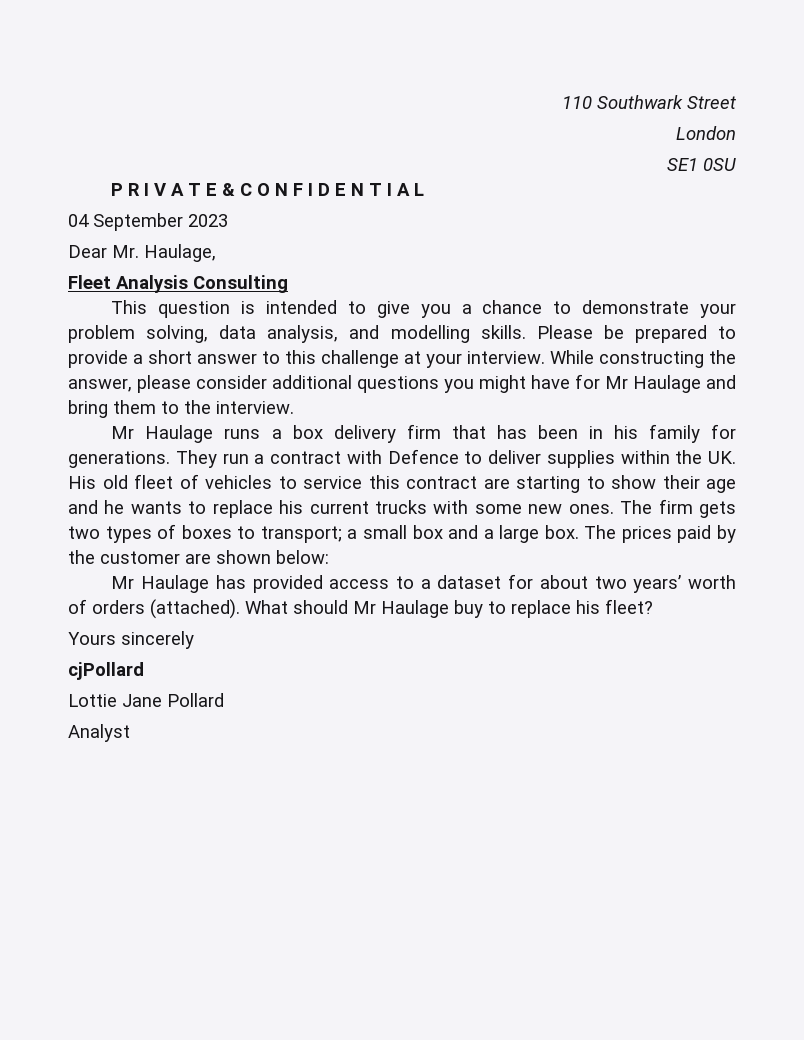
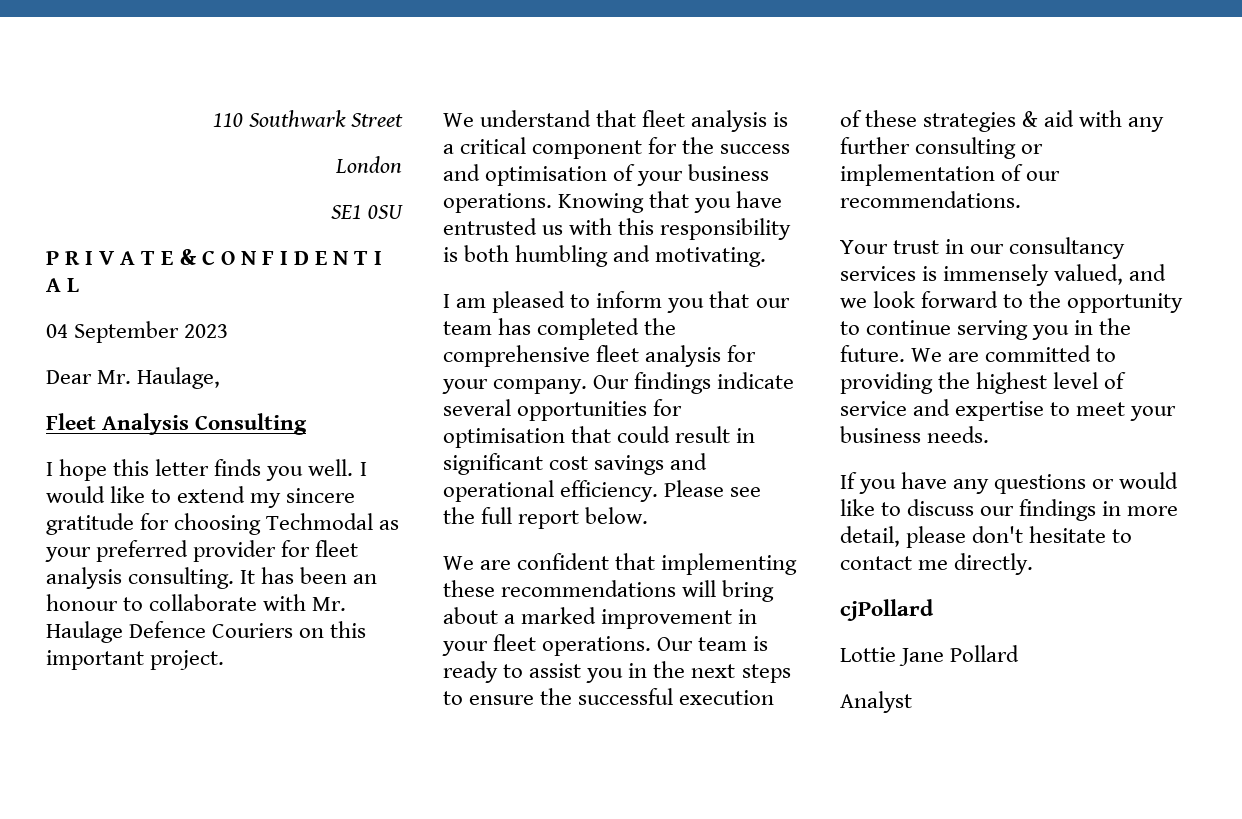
- This question is intended to give you a chance to demonstrate your problem solving, data analysis, and modelling skills. Please be prepared to provide a short answer to this challenge at your interview. While constructing the answer, please consider additional questions you might have for Mr Haulage and bring them to the interview.
- Mr Haulage runs a box delivery firm that has been in his family for generations. They run a contract with Defence to deliver supplies within the UK. His old fleet of vehicles to service this contract are starting to show their age and he wants to replace his current trucks with some new ones. The firm gets two types of boxes to transport; a small box and a large box. The prices paid by the customer are shown below:
- Mr Haulage has provided access to a dataset for about two years’ worth of orders (attached). What should Mr Haulage buy to replace his fleet?
- Yours sincerely
+ I hope this letter finds you well. I would like to extend my sincere gratitude for choosing Techmodal as your preferred provider for fleet analysis consulting. It has been an honour to collaborate with Mr. Haulage Defence Couriers on this important project.
+ We understand that fleet analysis is a critical component for the success and optimisation of your business operations. Knowing that you have entrusted us with this responsibility is both humbling and motivating.
+ I am pleased to inform you that our team has completed the comprehensive fleet analysis for your company. Our findings indicate several opportunities for optimisation that could result in significant cost savings and operational efficiency. Please see the full report below.
+ We are confident that implementing these recommendations will bring about a marked improvement in your fleet operations. Our team is ready to assist you in the next steps to ensure the successful execution of these strategies & aid with any further consulting or implementation of our recommendations.
+ Your trust in our consultancy services is immensely valued, and we look forward to the opportunity to continue serving you in the future. We are committed to providing the highest level of service and expertise to meet your business needs.
+ If you have any questions or would like to discuss our findings in more detail, please don't hesitate to contact me directly.

